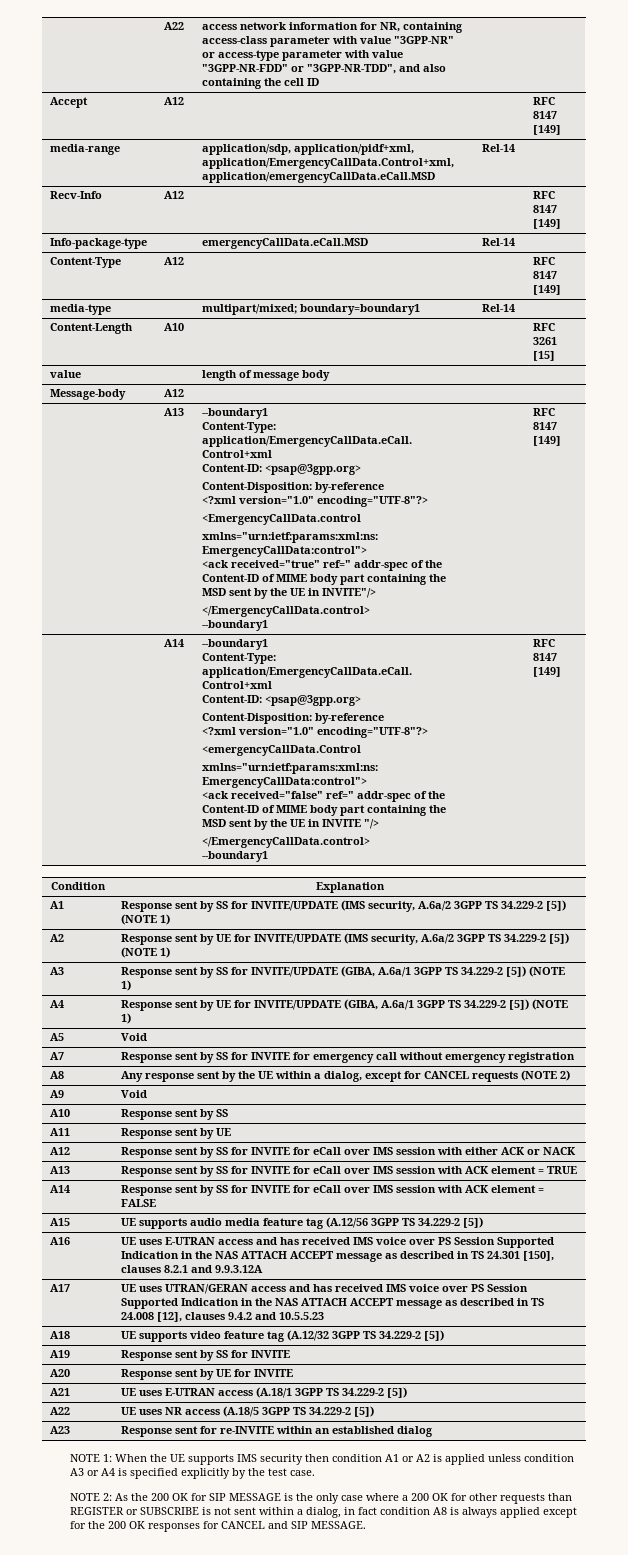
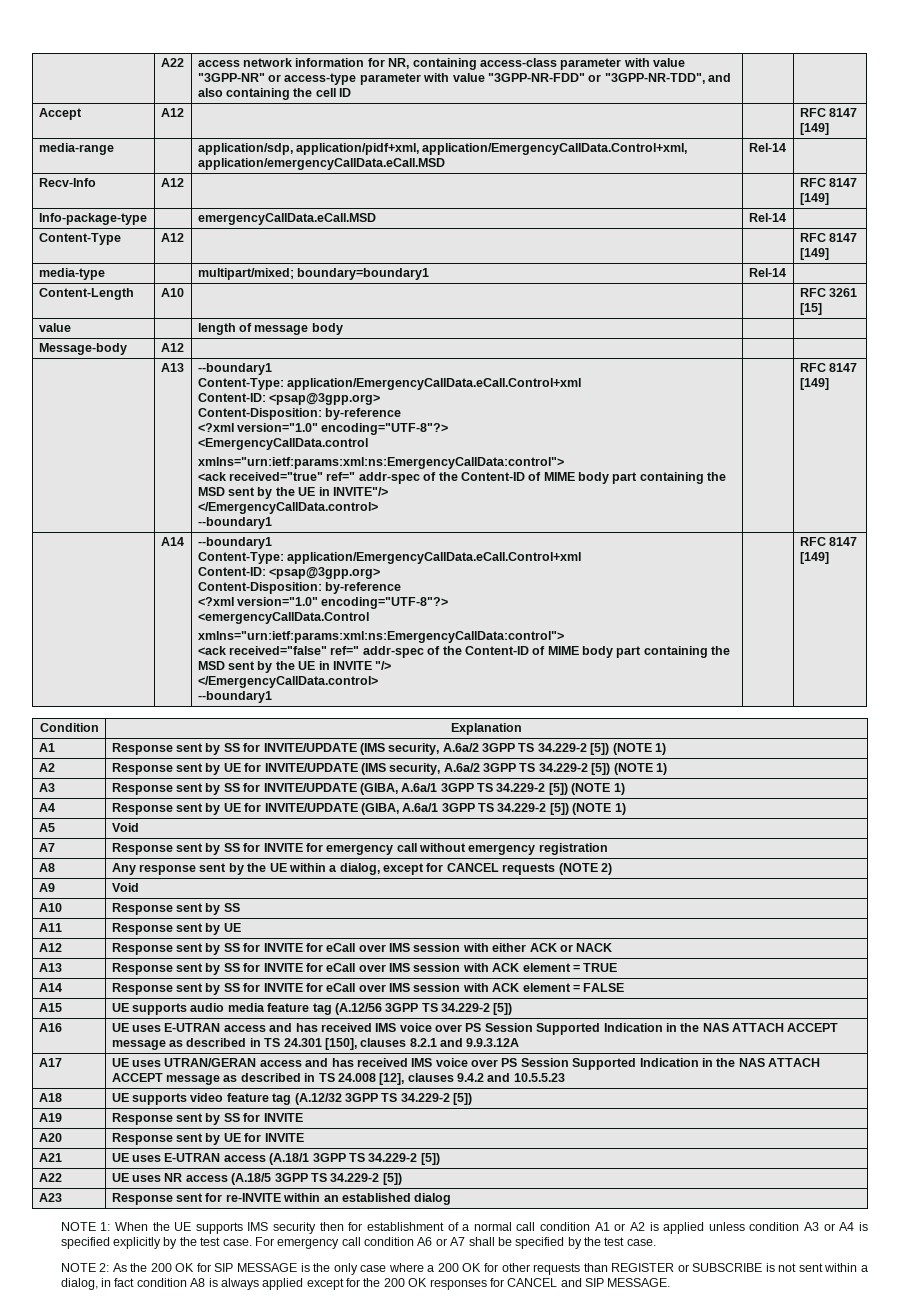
- NOTE 1: When the UE supports IMS security then condition A1 or A2 is applied unless condition A3 or A4 is specified explicitly by the test case.
+ NOTE 1: When the UE supports IMS security then for establishment of a normal call condition A1 or A2 is applied unless condition A3 or A4 is specified explicitly by the test case. For emergency call condition A6 or A7 shall be specified by the test case.

